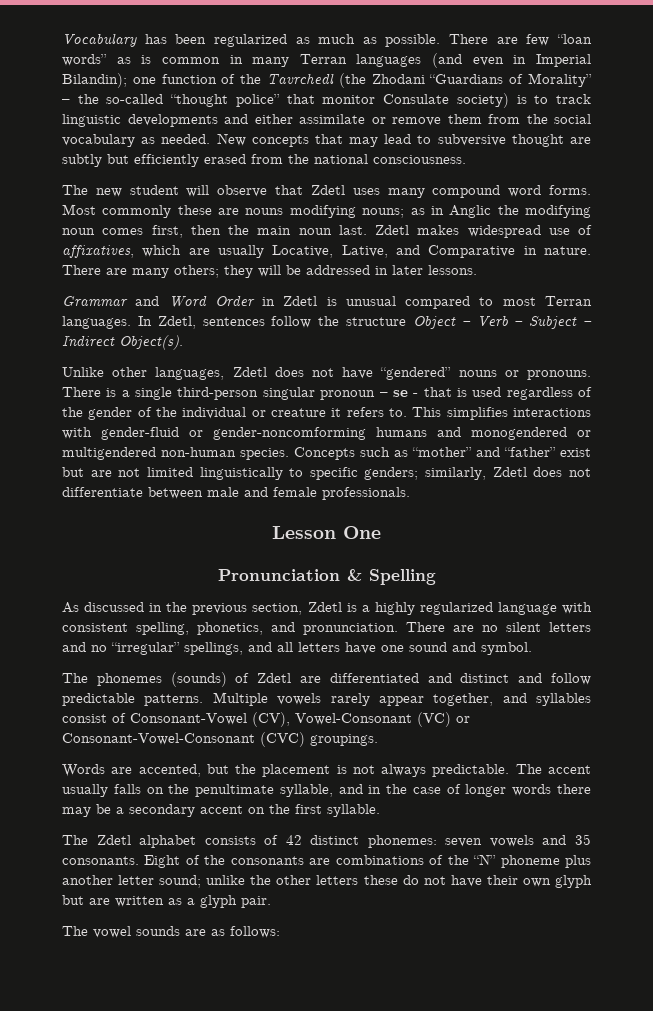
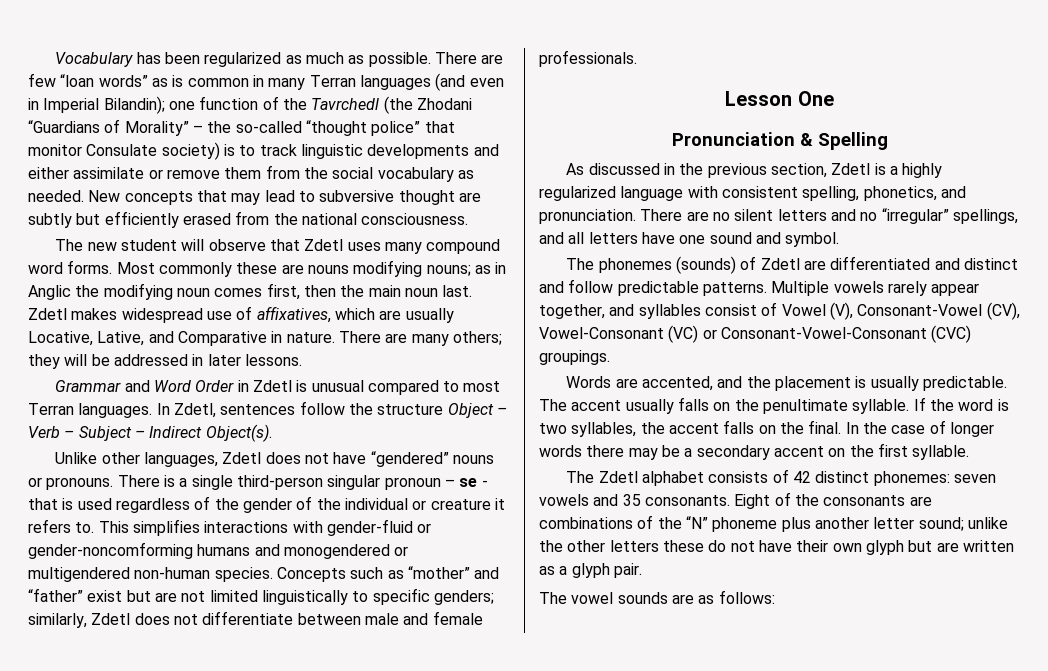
- Multiple vowels rarely appear together, and syllables consist of Consonant-Vowel (CV), Vowel-Consonant (VC) or Consonant-Vowel-Consonant (CVC) groupings.
+ Multiple vowels rarely appear together, and syllables consist of Vowel (V), Consonant-Vowel (CV), Vowel-Consonant (VC) or Consonant-Vowel-Consonant (CVC) groupings.
- Words are accented, but the placement is not always predictable.
+ Words are accented, and the placement is usually predictable.
- The accent usually falls on the penultimate syllable, and in the case of longer words there may be a secondary accent on the first syllable.
+ The accent usually falls on the penultimate syllable. If the word is two syllables, the accent falls on the final. In the case of longer words there may be a secondary accent on the first syllable.

